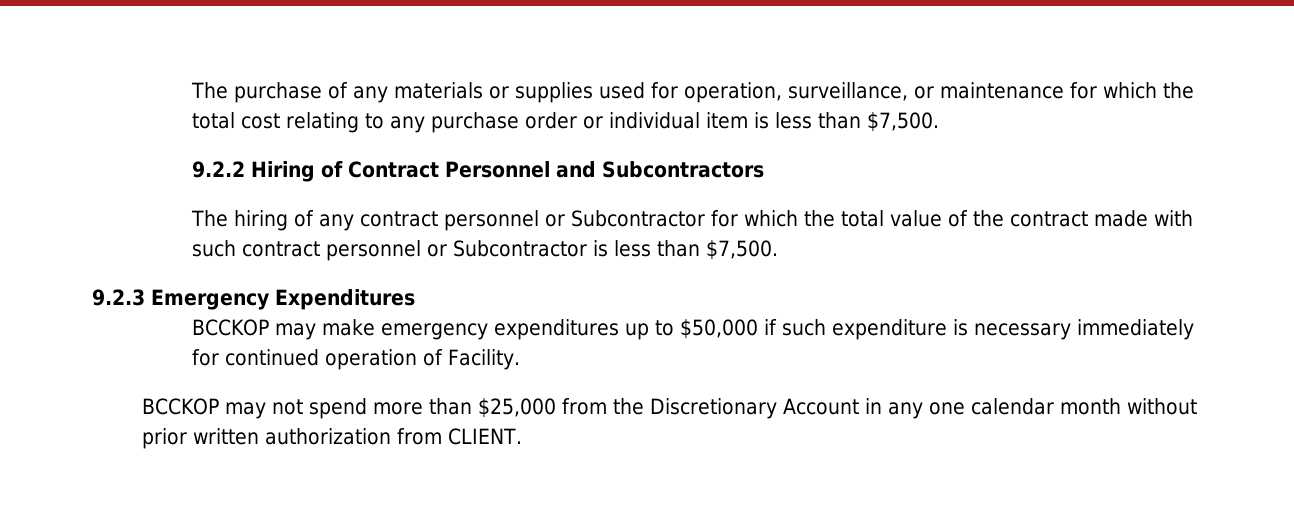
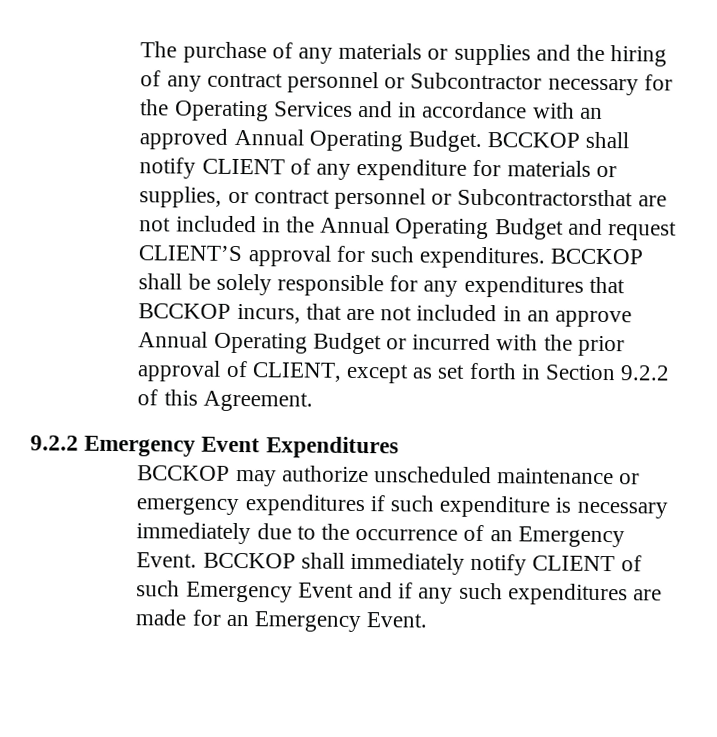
- The purchase of any materials or supplies used for operation, surveillance, or maintenance for which the total cost relating to any purchase order or individual item is less than $7,500.
- 9.2.2 Hiring of Contract Personnel and Subcontractors
- The hiring of any contract personnel or Subcontractor for which the total value of the contract made with such contract personnel or Subcontractor is less than $7,500.
- 9.2.3 Emergency Expenditures
- BCCKOP may make emergency expenditures up to $50,000 if such expenditure is necessary immediately for continued operation of Facility.
- BCCKOP may not spend more than $25,000 from the Discretionary Account in any one calendar month without prior written authorization from CLIENT.
+ The purchase of any materials or supplies and the hiring of any contract personnel or Subcontractor necessary for the Operating Services and in accordance with an approved Annual Operating Budget. BCCKOP shall notify CLIENT of any expenditure for materials or supplies, or contract personnel or Subcontractorsthat are not included in the Annual Operating Budget and request CLIENT’S approval for such expenditures. BCCKOP shall be solely responsible for any expenditures that BCCKOP incurs, that are not included in an approve Annual Operating Budget or incurred with the prior approval of CLIENT, except as set forth in Section 9.2.2 of this Agreement.
+ 9.2.2 Emergency Event Expenditures
+ BCCKOP may authorize unscheduled maintenance or emergency expenditures if such expenditure is necessary immediately due to the occurrence of an Emergency Event. BCCKOP shall immediately notify CLIENT of such Emergency Event and if any such expenditures are made for an Emergency Event.

